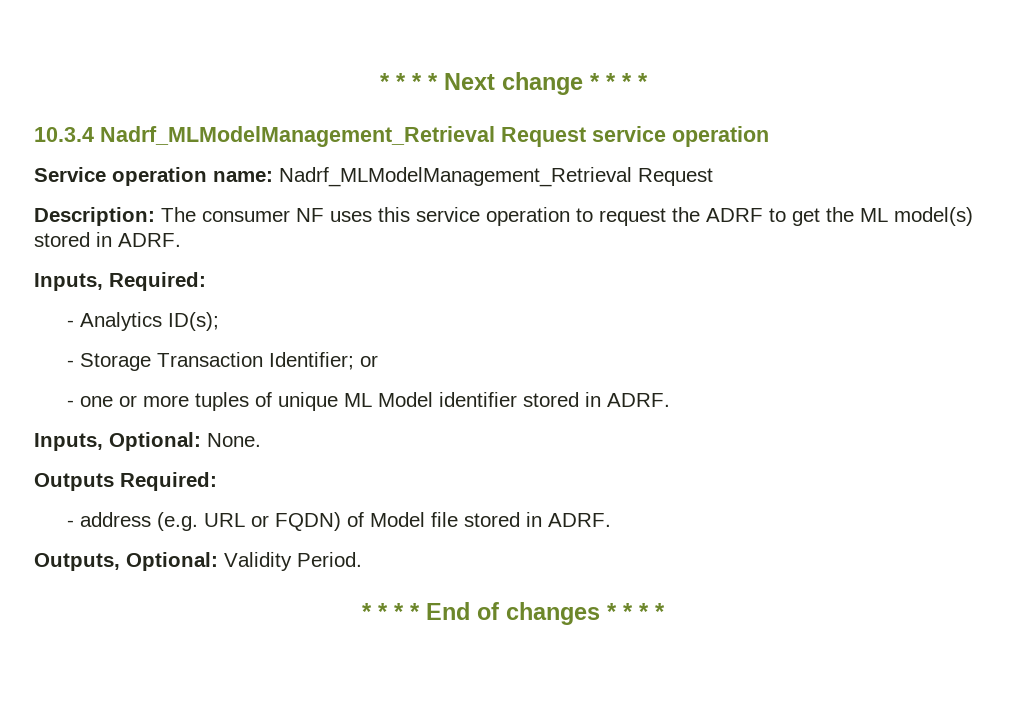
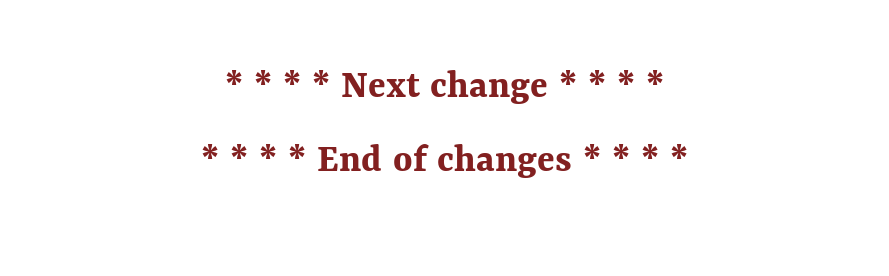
- 10.3.4 Nadrf_MLModelManagement_Retrieval Request service operation
- Service operation name: Nadrf_MLModelManagement_Retrieval Request
- Description: The consumer NF uses this service operation to request the ADRF to get the ML model(s) stored in ADRF.
- Inputs, Required:
- - Analytics ID(s);
- - Storage Transaction Identifier; or
- - one or more tuples of unique ML Model identifier stored in ADRF.
- Inputs, Optional: None.
- Outputs Required:
- - address (e.g. URL or FQDN) of Model file stored in ADRF.
- Outputs, Optional: Validity Period.

